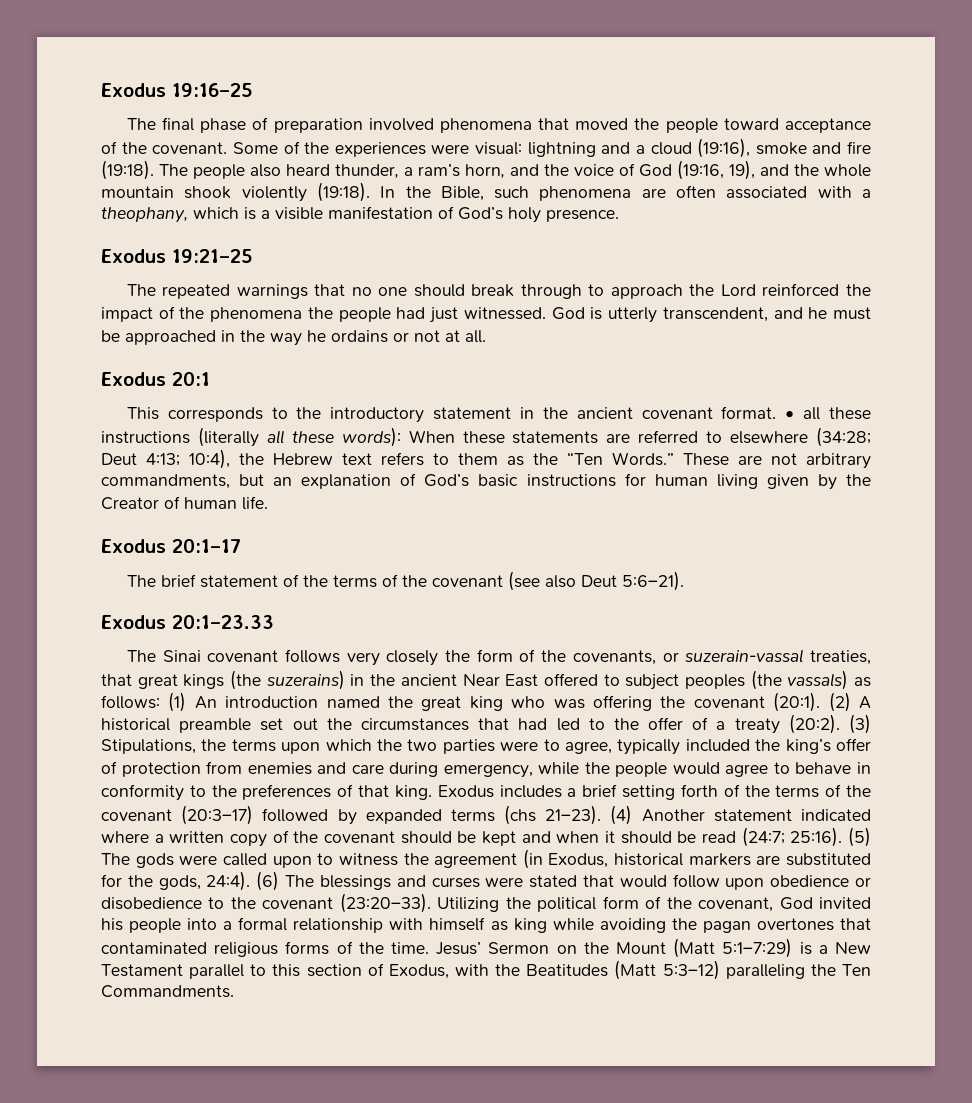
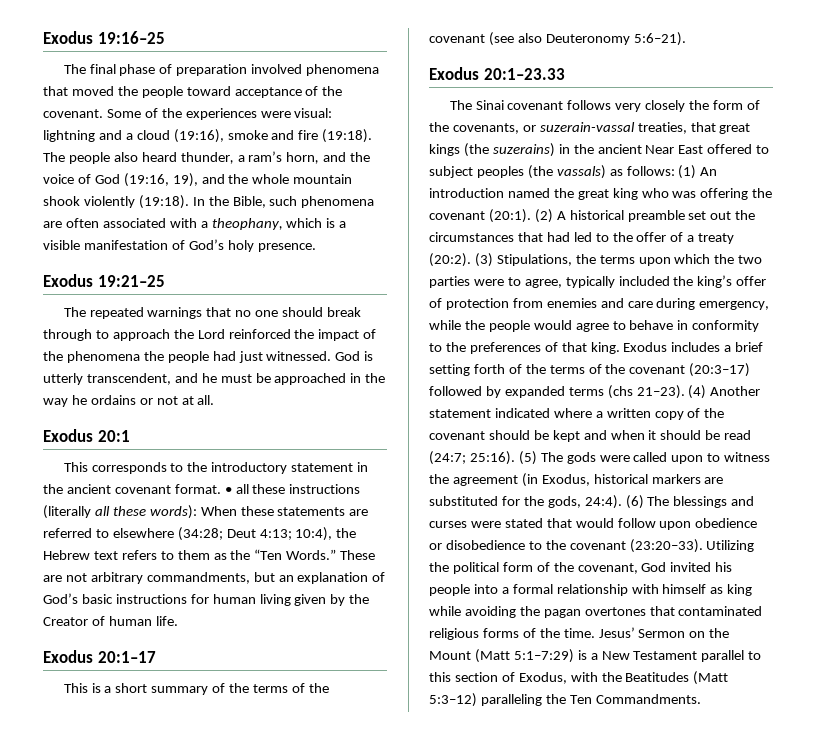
- The brief statement of the terms of the covenant (see also Deut 5:6–21).
+ This is a short summary of the terms of the covenant (see also Deuteronomy 5:6–21).

